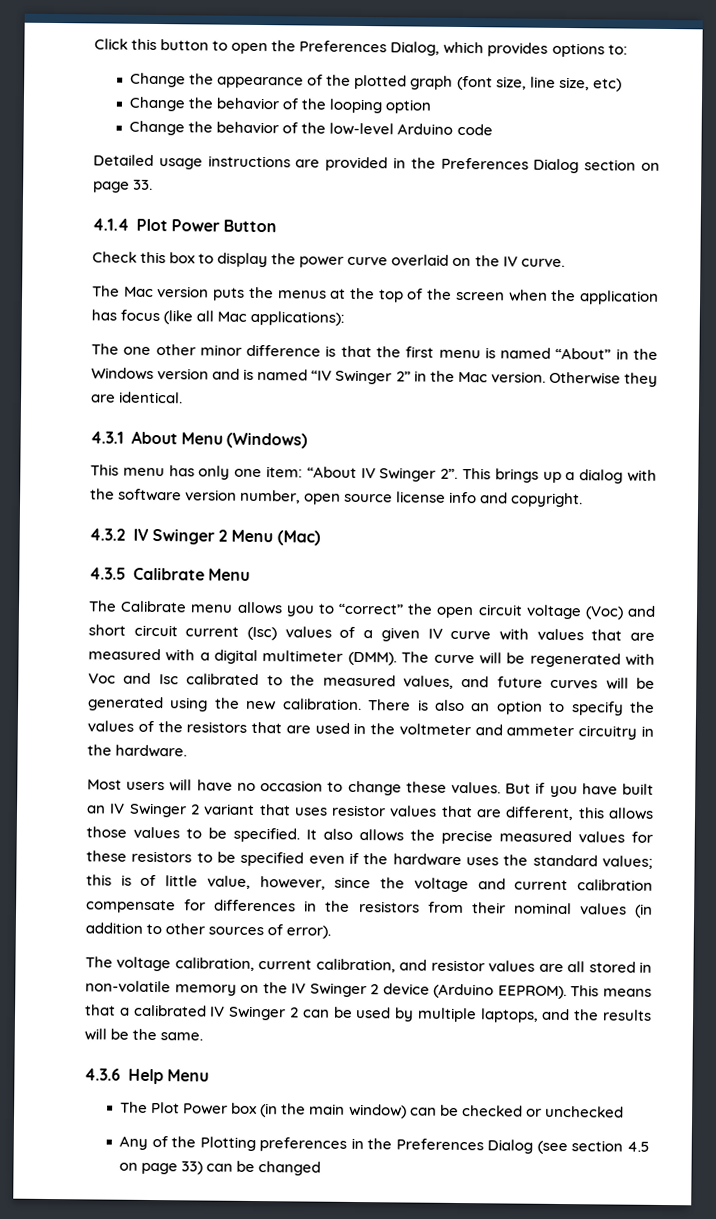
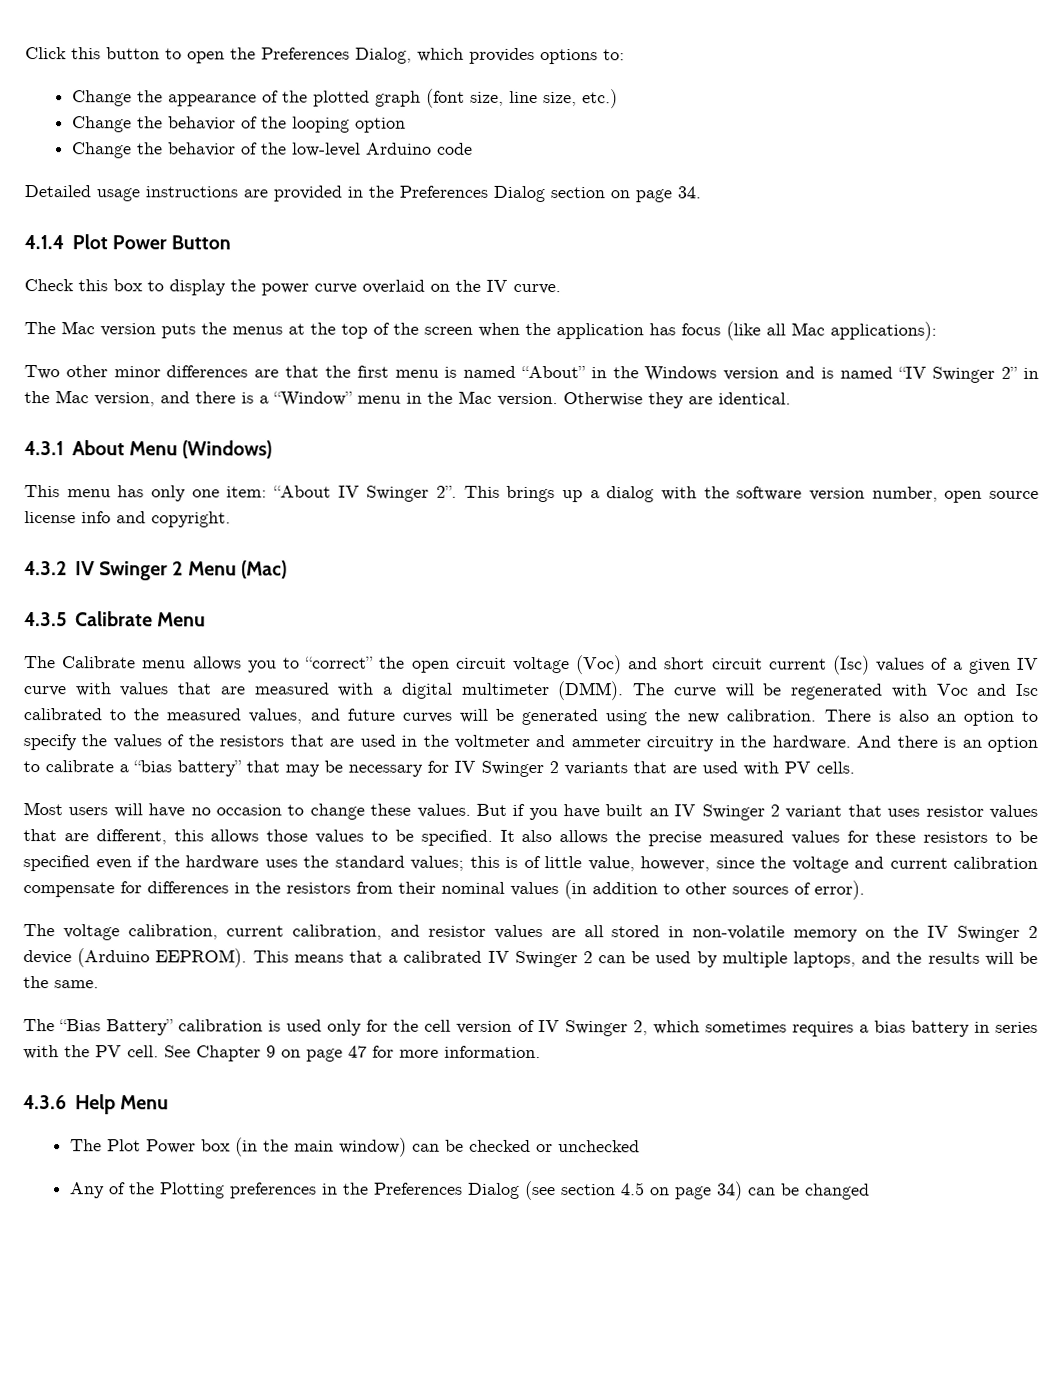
- Change the appearance of the plotted graph (font size, line size, etc)
+ Change the appearance of the plotted graph (font size, line size, etc.)
- Detailed usage instructions are provided in the Preferences Dialog section on page 33.
+ Detailed usage instructions are provided in the Preferences Dialog section on page 34.
- The one other minor difference is that the first menu is named “About” in the Windows version and is named “IV Swinger 2” in the Mac version.
+ Two other minor differences are that the first menu is named “About” in the Windows version and is named “IV Swinger 2” in the Mac version, and there is a “Window” menu in the Mac version.
+ And there is an option to calibrate a “bias battery” that may be necessary for IV Swinger 2 variants that are used with PV cells.
+ The “Bias Battery” calibration is used only for the cell version of IV Swinger 2, which sometimes requires a bias battery in series with the PV cell. See Chapter 9 on page 47 for more information.
- Any of the Plotting preferences in the Preferences Dialog (see section 4.5 on page 33) can be changed
+ Any of the Plotting preferences in the Preferences Dialog (see section 4.5 on page 34) can be changed

